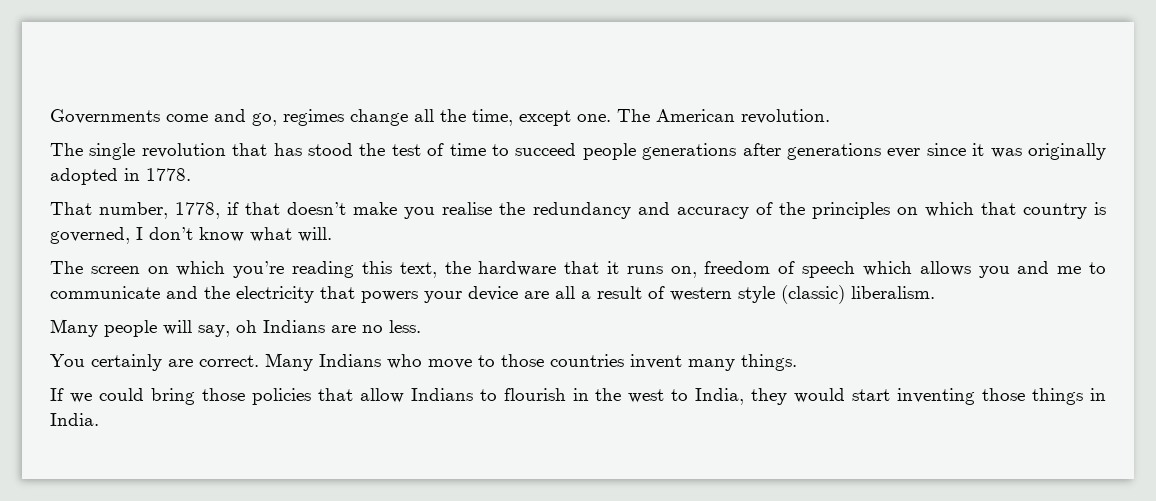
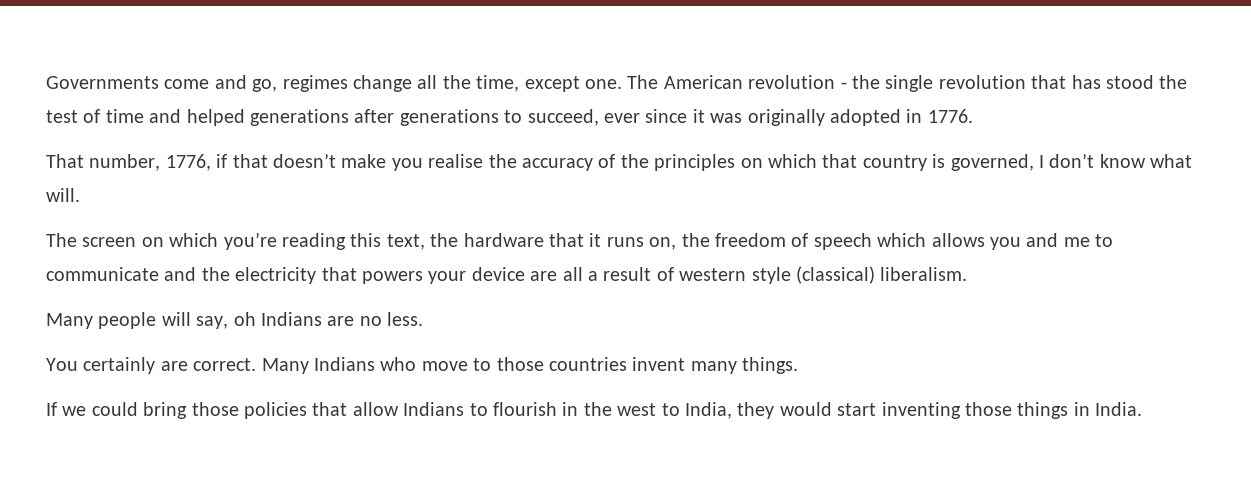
- The American revolution.
- The single revolution that has stood the test of time to succeed people generations after generations ever since it was originally adopted in 1778.
+ The American revolution - the single revolution that has stood the test of time and helped generations after generations to succeed, ever since it was originally adopted in 1776.
- That number, 1778, if that doesn’t make you realise the redundancy and accuracy of the principles on which that country is governed, I don’t know what will.
+ That number, 1776, if that doesn’t make you realise the accuracy of the principles on which that country is governed, I don’t know what will.
- The screen on which you’re reading this text, the hardware that it runs on, freedom of speech which allows you and me to communicate and the electricity that powers your device are all a result of western style (classic) liberalism.
+ The screen on which you’re reading this text, the hardware that it runs on, the freedom of speech which allows you and me to communicate and the electricity that powers your device are all a result of western style (classical) liberalism.

